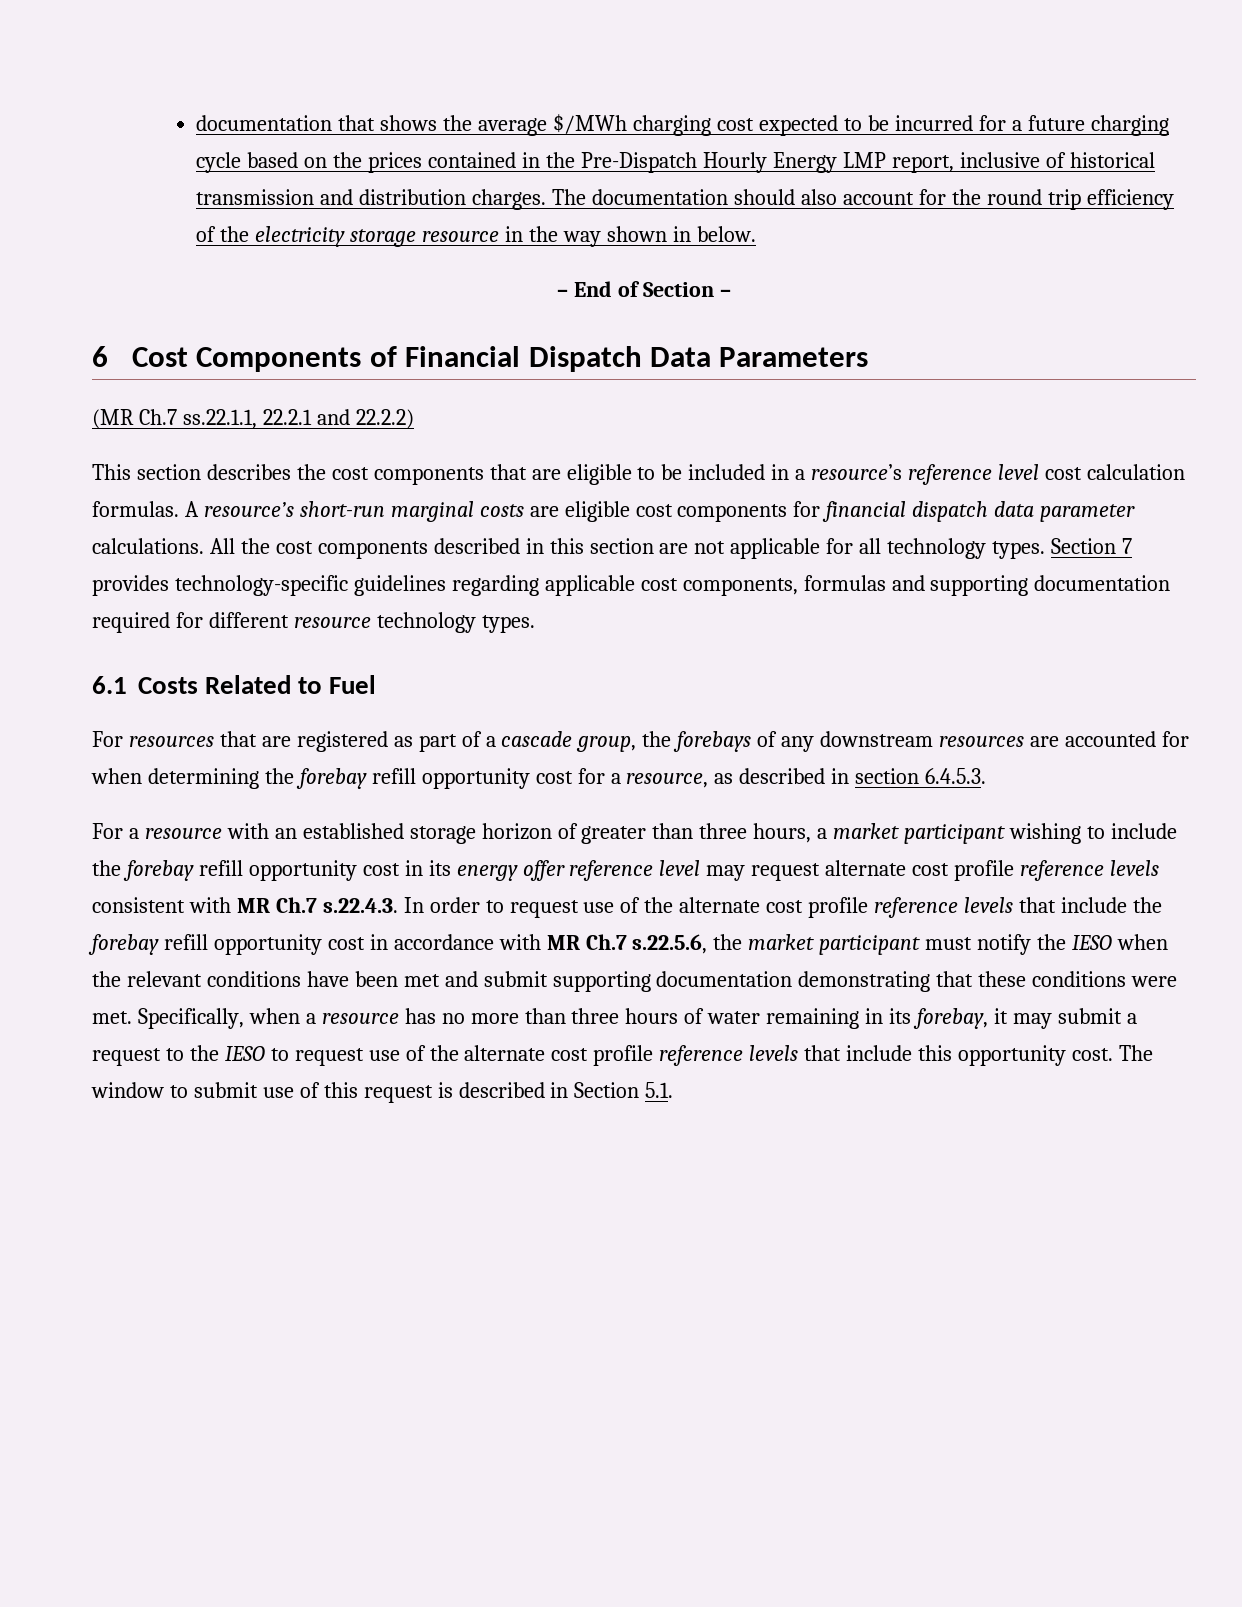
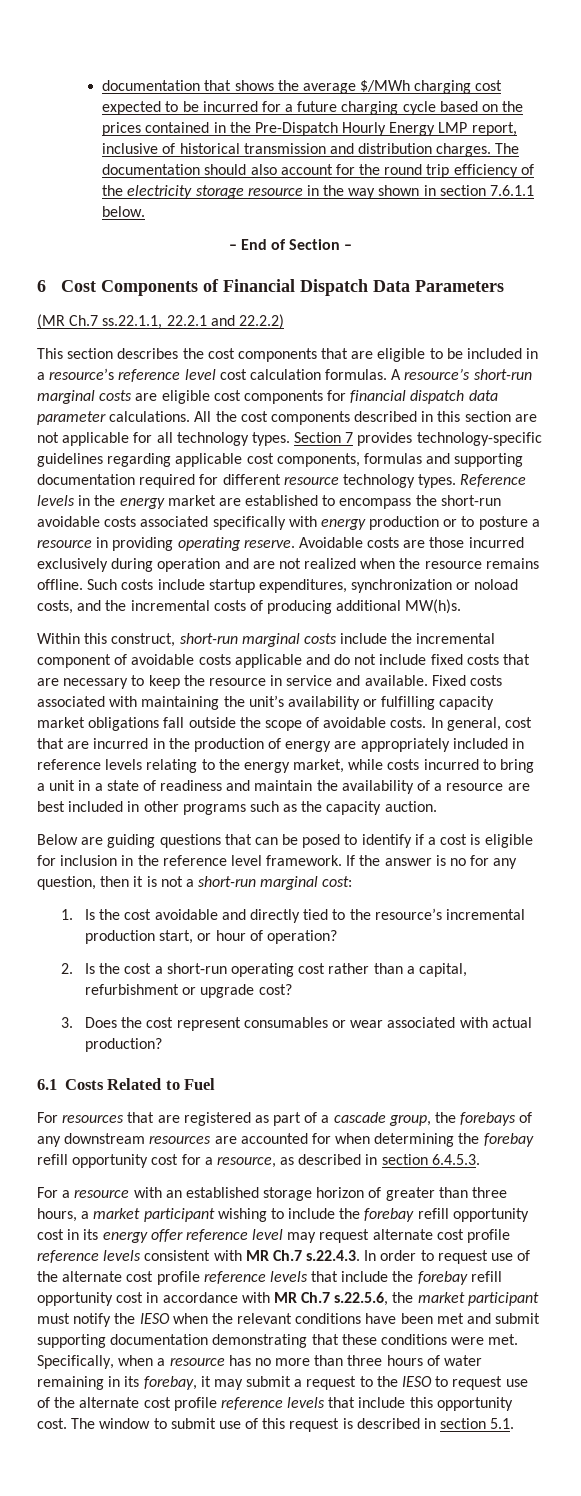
- The documentation should also account for the round trip efficiency of the electricity storage resource in the way shown in below.
+ The documentation should also account for the round trip efficiency of the electricity storage resource in the way shown in section 7.6.1.1 below.
+ Reference levels in the energy market are established to encompass the short-run avoidable costs associated specifically with energy production or to posture a resource in providing operating reserve. Avoidable costs are those incurred exclusively during operation and are not realized when the resource remains offline. Such costs include startup expenditures, synchronization or noload costs, and the incremental costs of producing additional MW(h)s.
+ Within this construct, short-run marginal costs include the incremental component of avoidable costs applicable and do not include fixed costs that are necessary to keep the resource in service and available. Fixed costs associated with maintaining the unit’s availability or fulfilling capacity market obligations fall outside the scope of avoidable costs. In general, cost that are incurred in the production of energy are appropriately included in reference levels relating to the energy market, while costs incurred to bring a unit in a state of readiness and maintain the availability of a resource are best included in other programs such as the capacity auction.
+ Below are guiding questions that can be posed to identify if a cost is eligible for inclusion in the reference level framework. If the answer is no for any question, then it is not a short-run marginal cost:
+ 1. Is the cost avoidable and directly tied to the resource’s incremental production start, or hour of operation?
+ 2. Is the cost a short‑run operating cost rather than a capital, refurbishment or upgrade cost?
+ 3. Does the cost represent consumables or wear associated with actual production?
- The window to submit use of this request is described in Section 5.1.
+ The window to submit use of this request is described in section 5.1.

